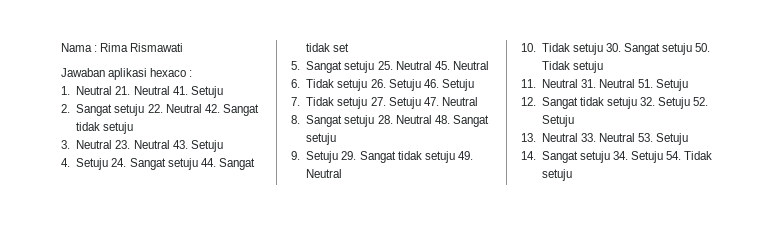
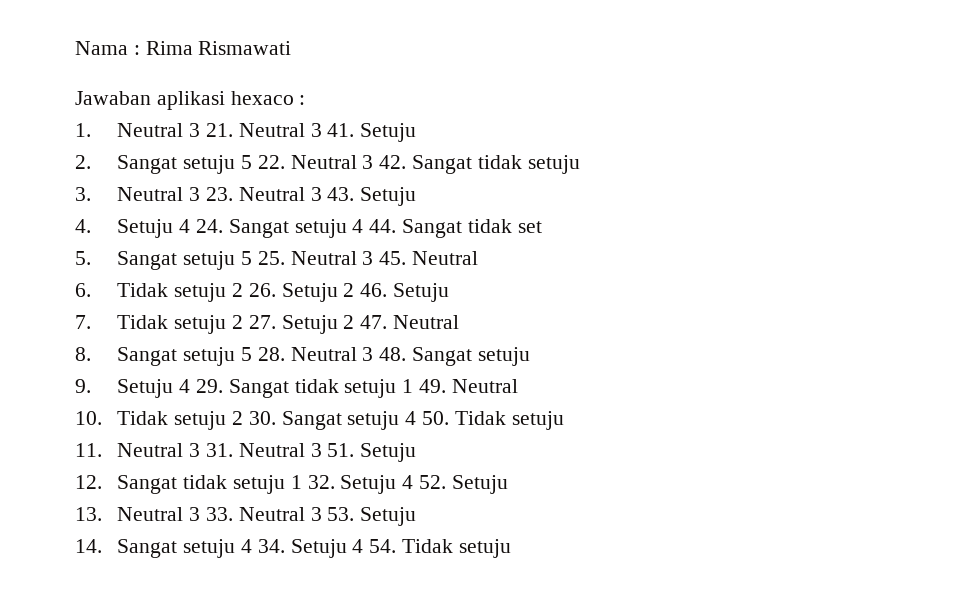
- 1. Neutral 21. Neutral 41. Setuju
+ 1. Neutral 3 21. Neutral 3 41. Setuju
- 2. Sangat setuju 22. Neutral 42. Sangat tidak setuju
+ 2. Sangat setuju 5 22. Neutral 3 42. Sangat tidak setuju
- 3. Neutral 23. Neutral 43. Setuju
+ 3. Neutral 3 23. Neutral 3 43. Setuju
- 4. Setuju 24. Sangat setuju 44. Sangat tidak set
+ 4. Setuju 4 24. Sangat setuju 4 44. Sangat tidak set
- 5. Sangat setuju 25. Neutral 45. Neutral
+ 5. Sangat setuju 5 25. Neutral 3 45. Neutral
- 6. Tidak setuju 26. Setuju 46. Setuju
+ 6. Tidak setuju 2 26. Setuju 2 46. Setuju
- 7. Tidak setuju 27. Setuju 47. Neutral
+ 7. Tidak setuju 2 27. Setuju 2 47. Neutral
- 8. Sangat setuju 28. Neutral 48. Sangat setuju
+ 8. Sangat setuju 5 28. Neutral 3 48. Sangat setuju
- 9. Setuju 29. Sangat tidak setuju 49. Neutral
+ 9. Setuju 4 29. Sangat tidak setuju 1 49. Neutral
- 10. Tidak setuju 30. Sangat setuju 50. Tidak setuju
+ 10. Tidak setuju 2 30. Sangat setuju 4 50. Tidak setuju
- 11. Neutral 31. Neutral 51. Setuju
+ 11. Neutral 3 31. Neutral 3 51. Setuju
- 12. Sangat tidak setuju 32. Setuju 52. Setuju
+ 12. Sangat tidak setuju 1 32. Setuju 4 52. Setuju
- 13. Neutral 33. Neutral 53. Setuju
+ 13. Neutral 3 33. Neutral 3 53. Setuju
- 14. Sangat setuju 34. Setuju 54. Tidak setuju
+ 14. Sangat setuju 4 34. Setuju 4 54. Tidak setuju

